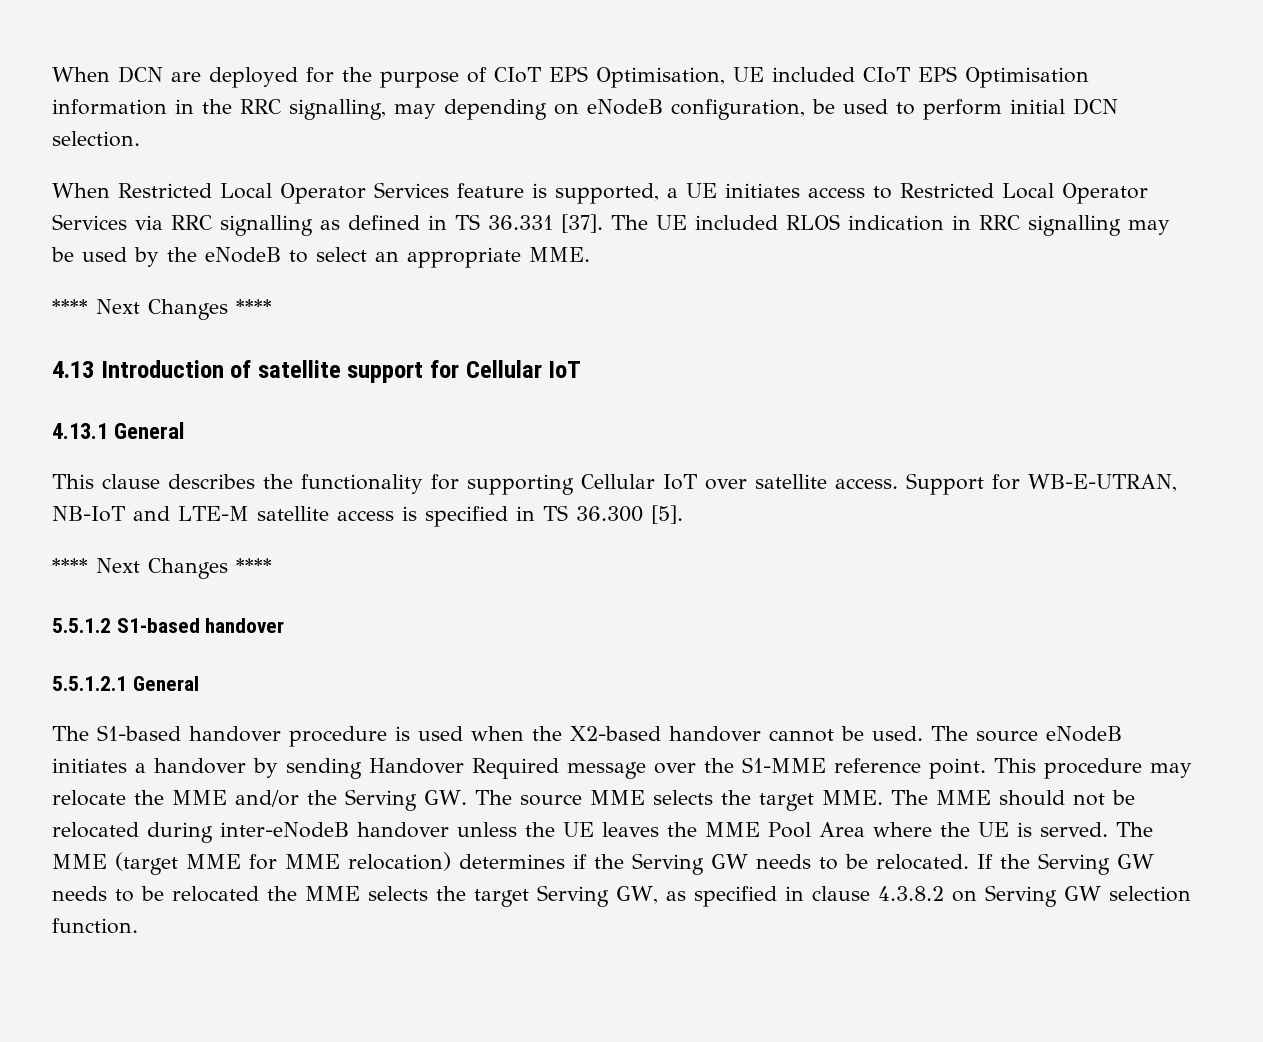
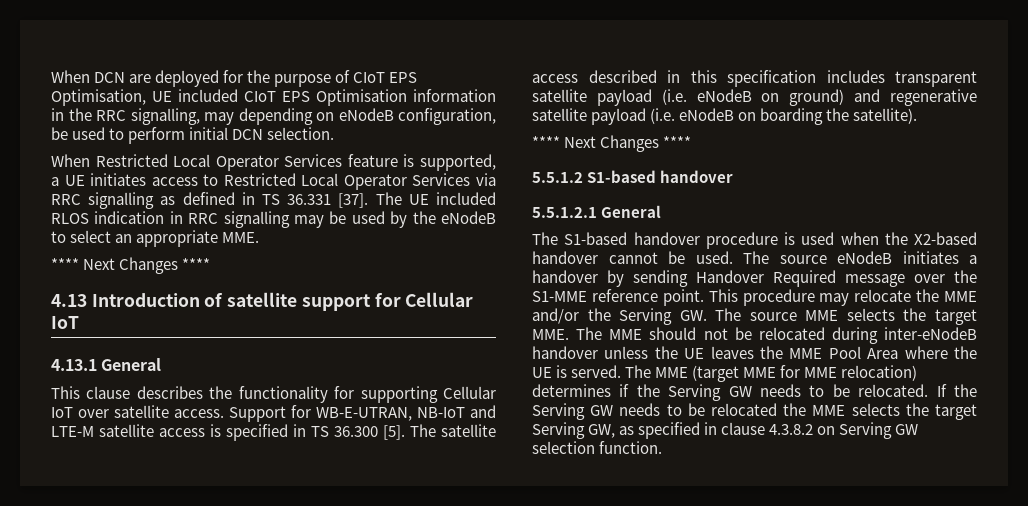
+ The satellite access described in this specification includes transparent satellite payload (i.e. eNodeB on ground) and regenerative satellite payload (i.e. eNodeB on boarding the satellite).

